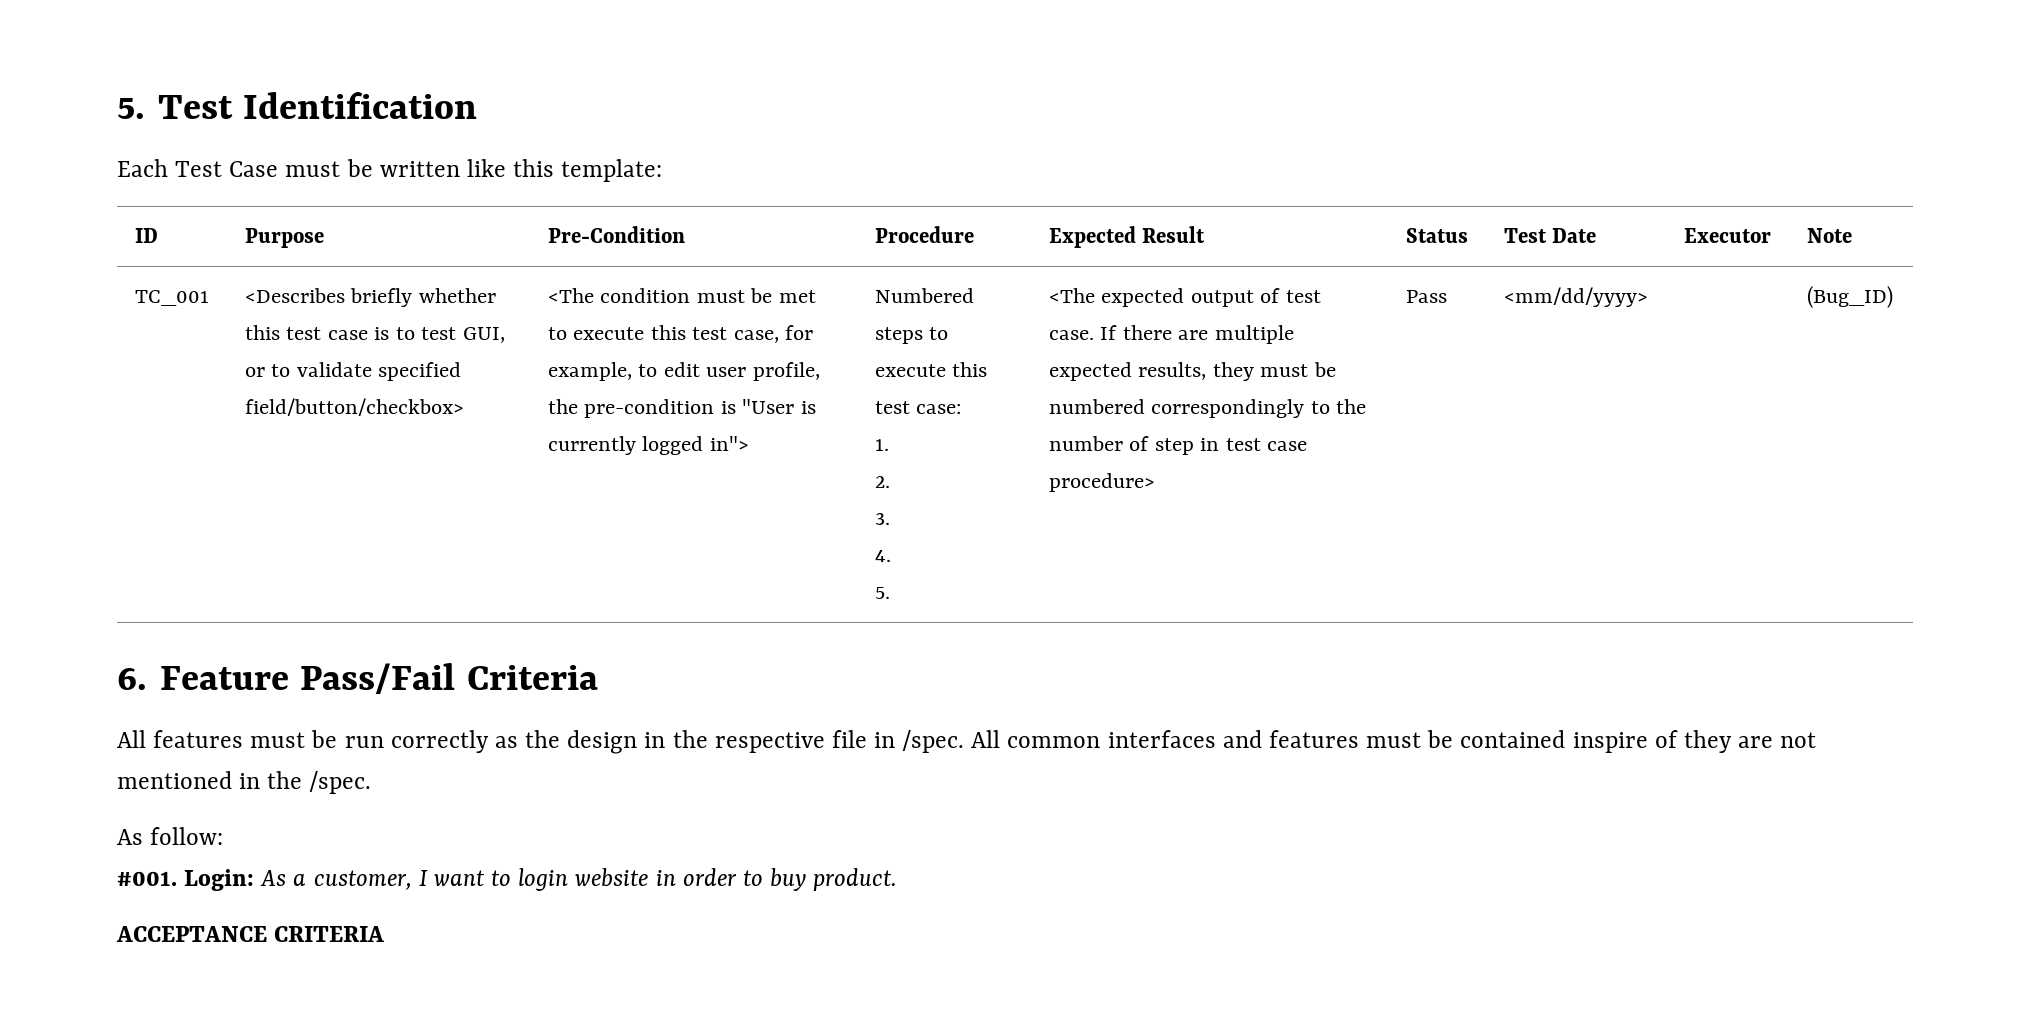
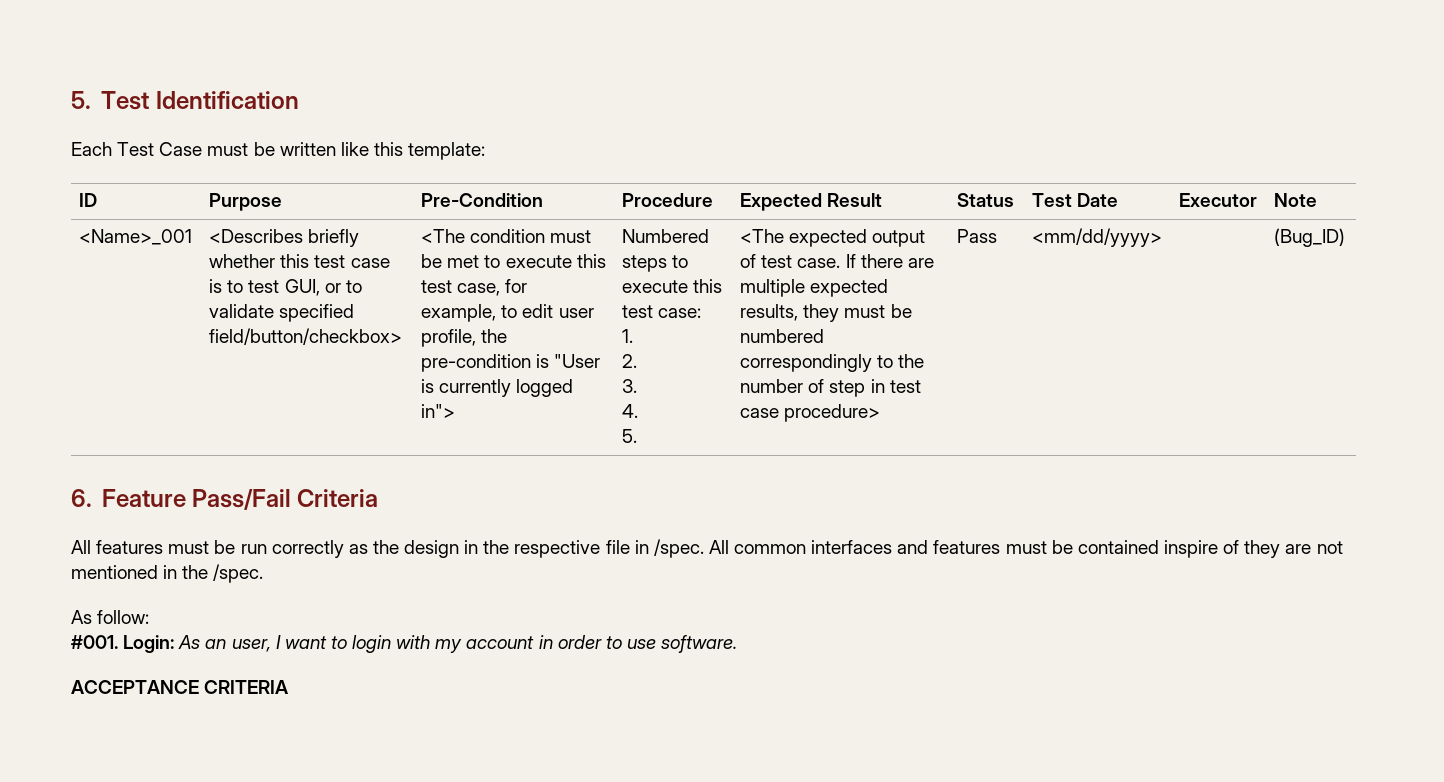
- TC_001
+ <Name>_001
- Login: As a customer, I want to login website in order to buy product.
+ Login: As an user, I want to login with my account in order to use software.

